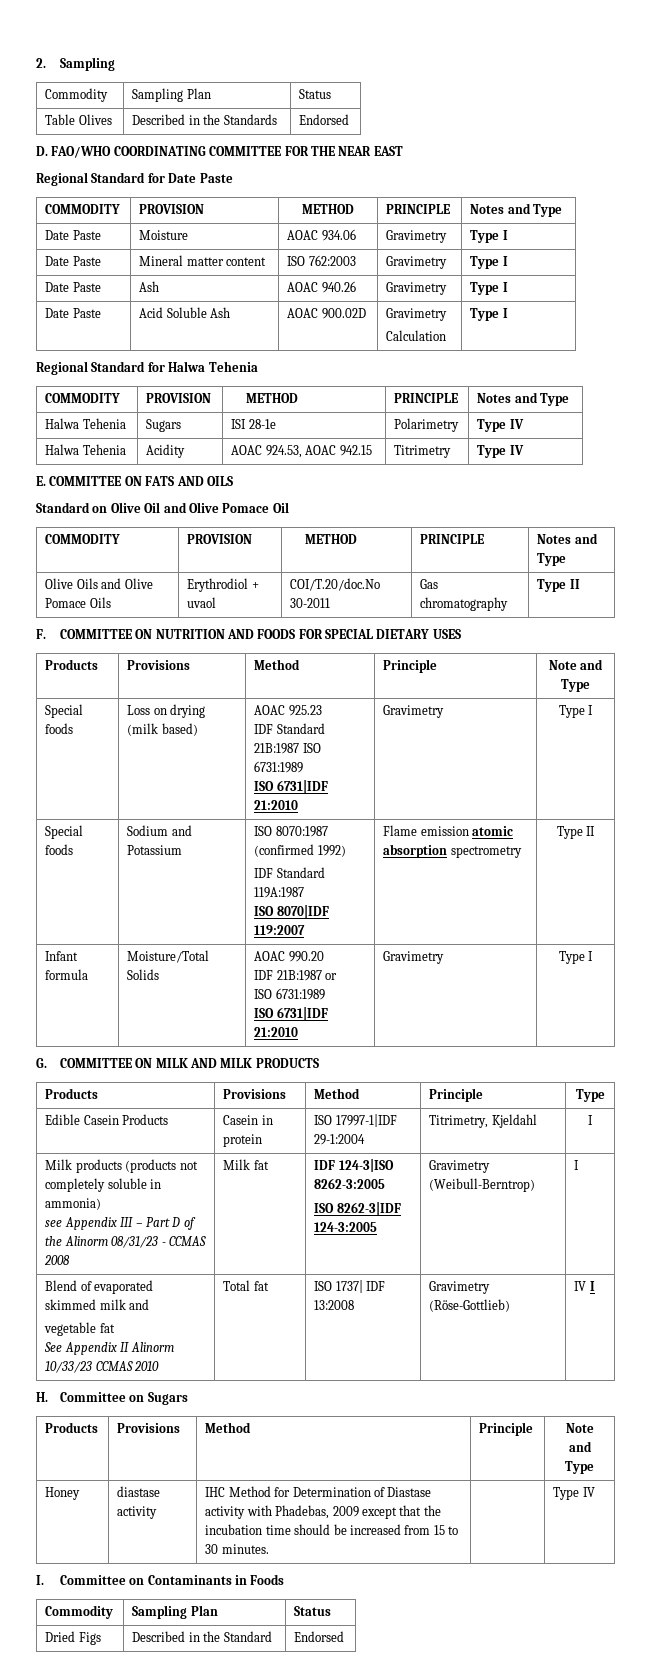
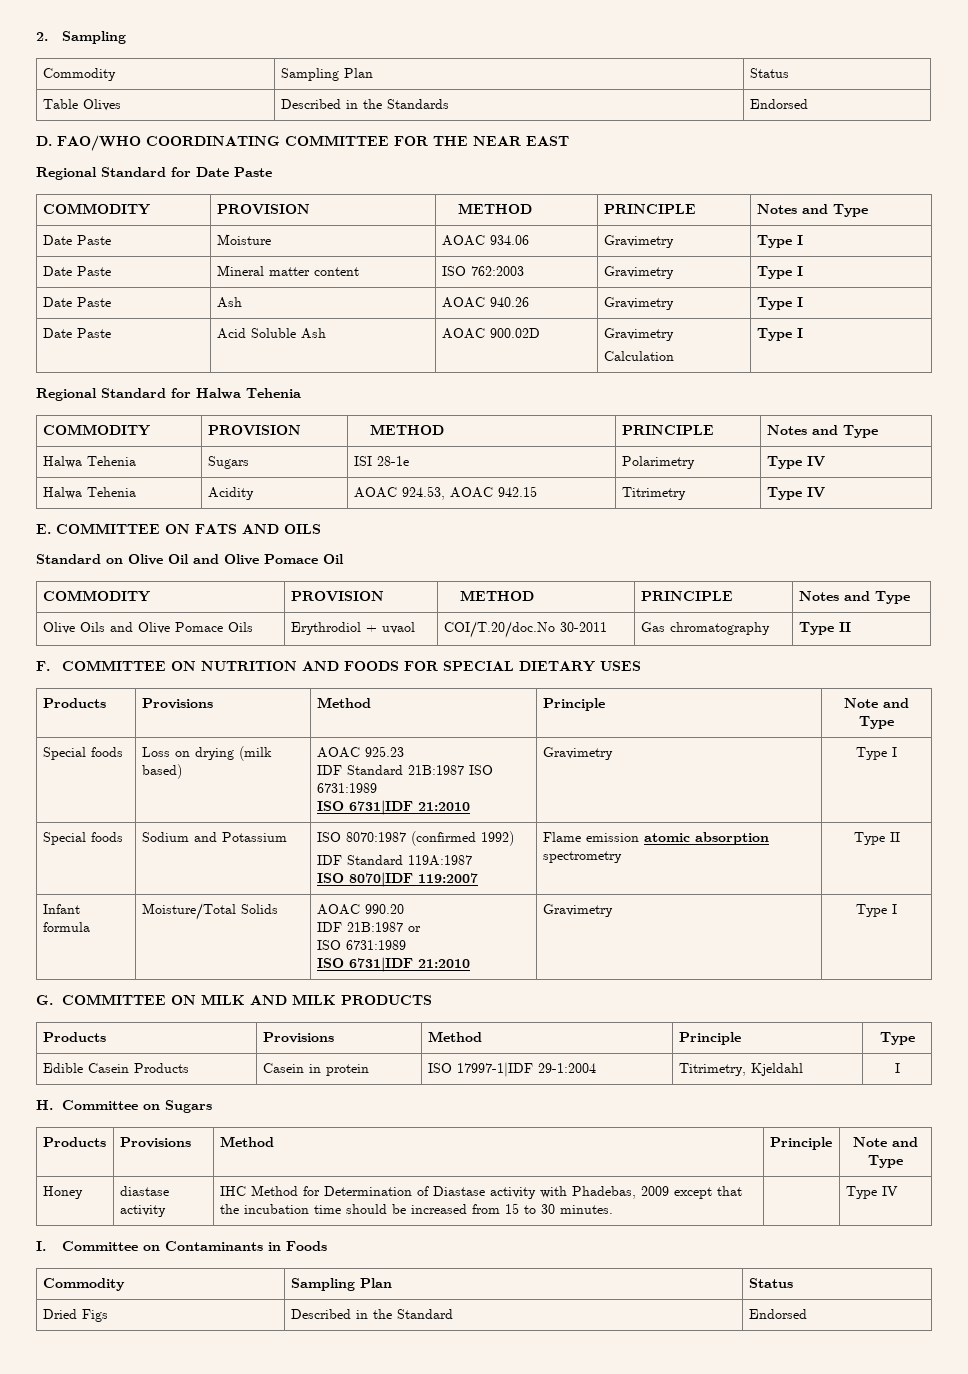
- Milk products (products not completely soluble in ammonia)
- see Appendix III – Part D of the Alinorm 08/31/23 - CCMAS 2008 | Milk fat | IDF 124-3|ISO 8262-3:2005
- ISO 8262-3|IDF 124-3:2005 | Gravimetry (Weibull-Berntrop) | I
- Blend of evaporated skimmed milk and
- vegetable fat
- See Appendix II Alinorm 10/33/23 CCMAS 2010 | Total fat | ISO 1737| IDF 13:2008 | Gravimetry (Röse-Gottlieb) | IV I

